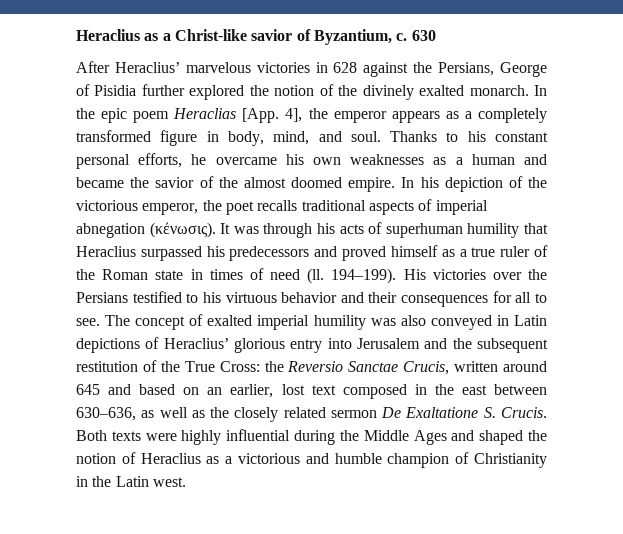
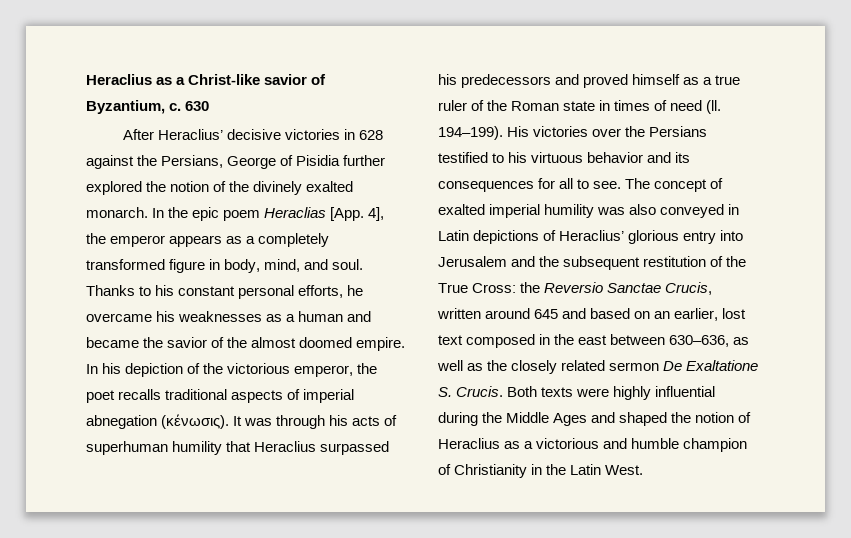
- After Heraclius’ marvelous victories in 628 against the Persians, George of Pisidia further explored the notion of the divinely exalted monarch.
+ After Heraclius’ decisive victories in 628 against the Persians, George of Pisidia further explored the notion of the divinely exalted monarch.
- Thanks to his constant personal efforts, he overcame his own weaknesses as a human and became the savior of the almost doomed empire.
+ Thanks to his constant personal efforts, he overcame his weaknesses as a human and became the savior of the almost doomed empire.
- His victories over the Persians testified to his virtuous behavior and their consequences for all to see.
+ His victories over the Persians testified to his virtuous behavior and its consequences for all to see.
- Both texts were highly influential during the Middle Ages and shaped the notion of Heraclius as a victorious and humble champion of Christianity in the Latin west.
+ Both texts were highly influential during the Middle Ages and shaped the notion of Heraclius as a victorious and humble champion of Christianity in the Latin West.

